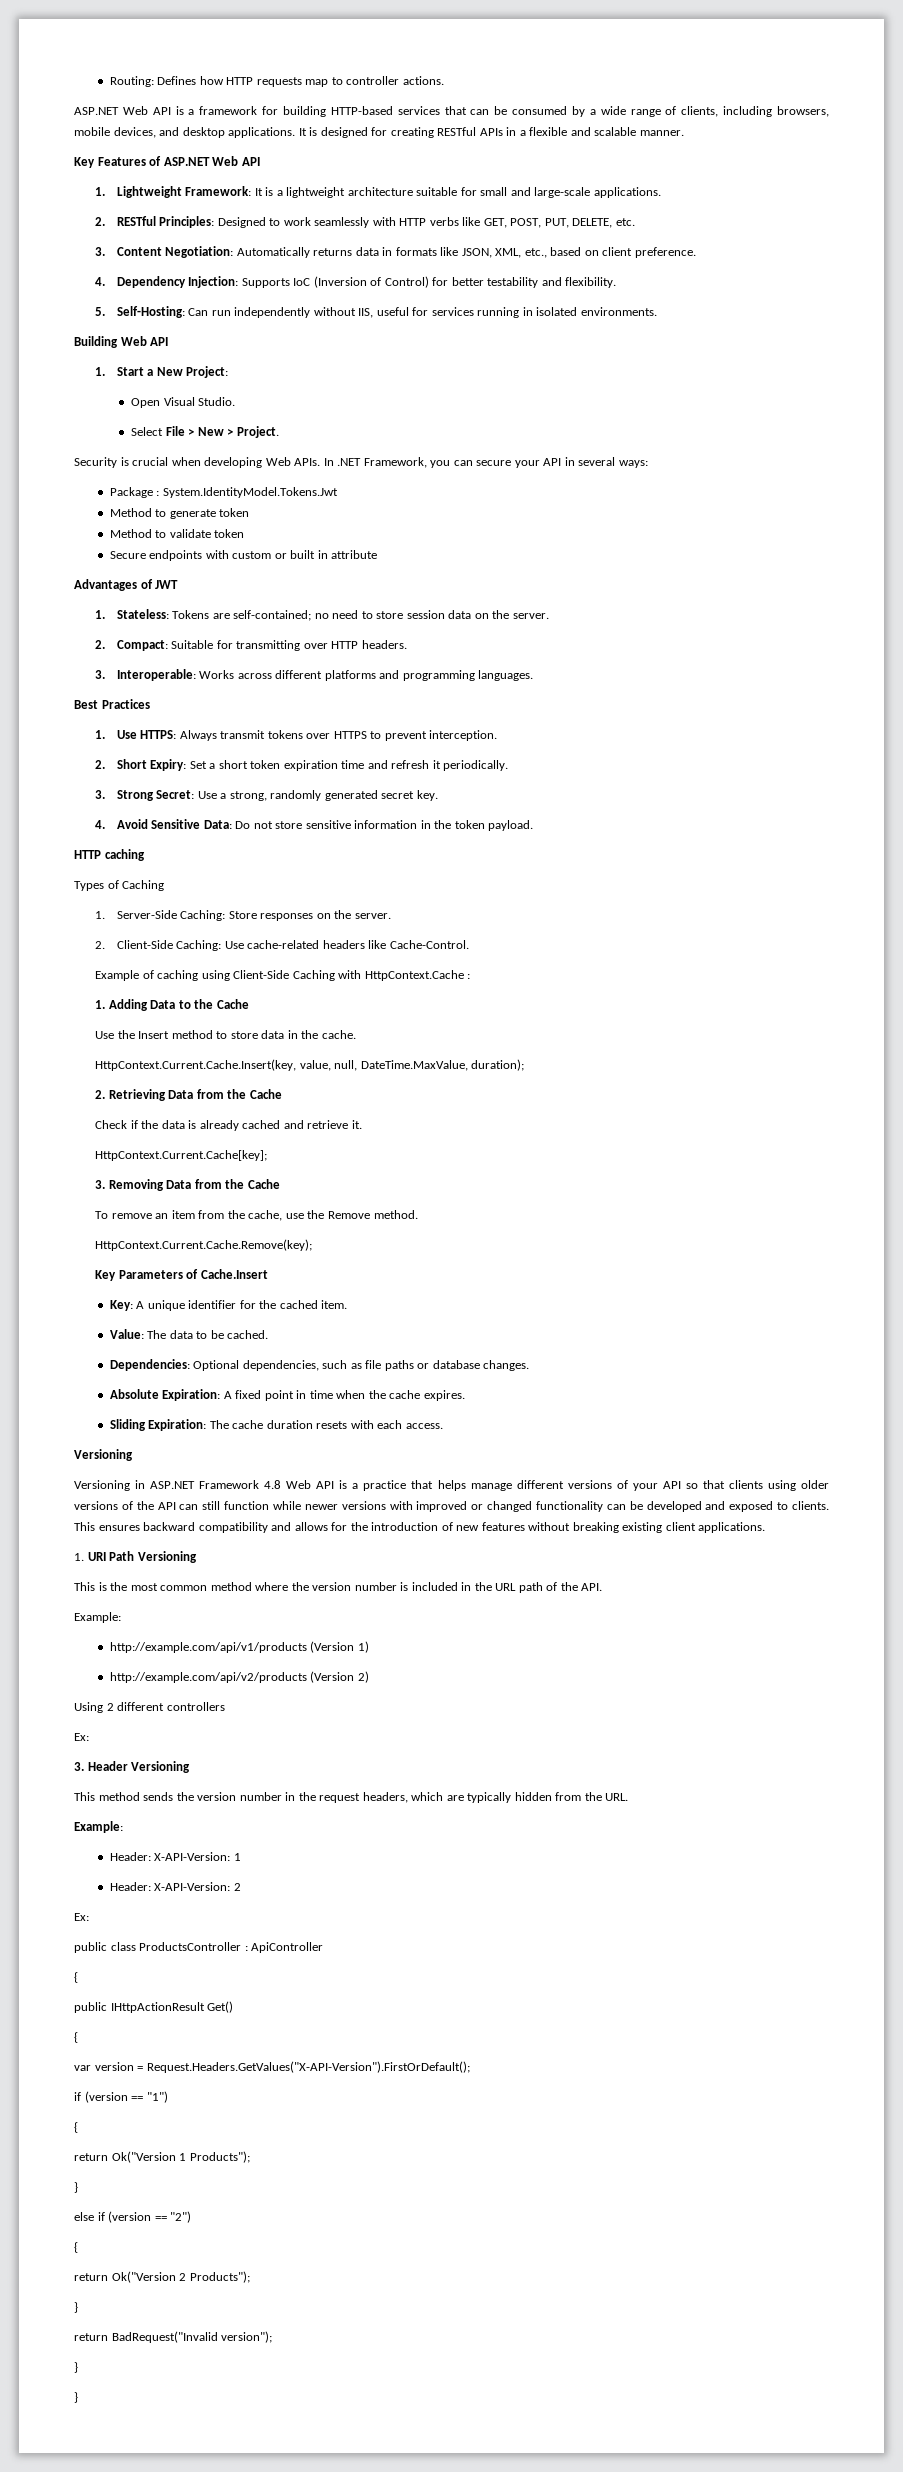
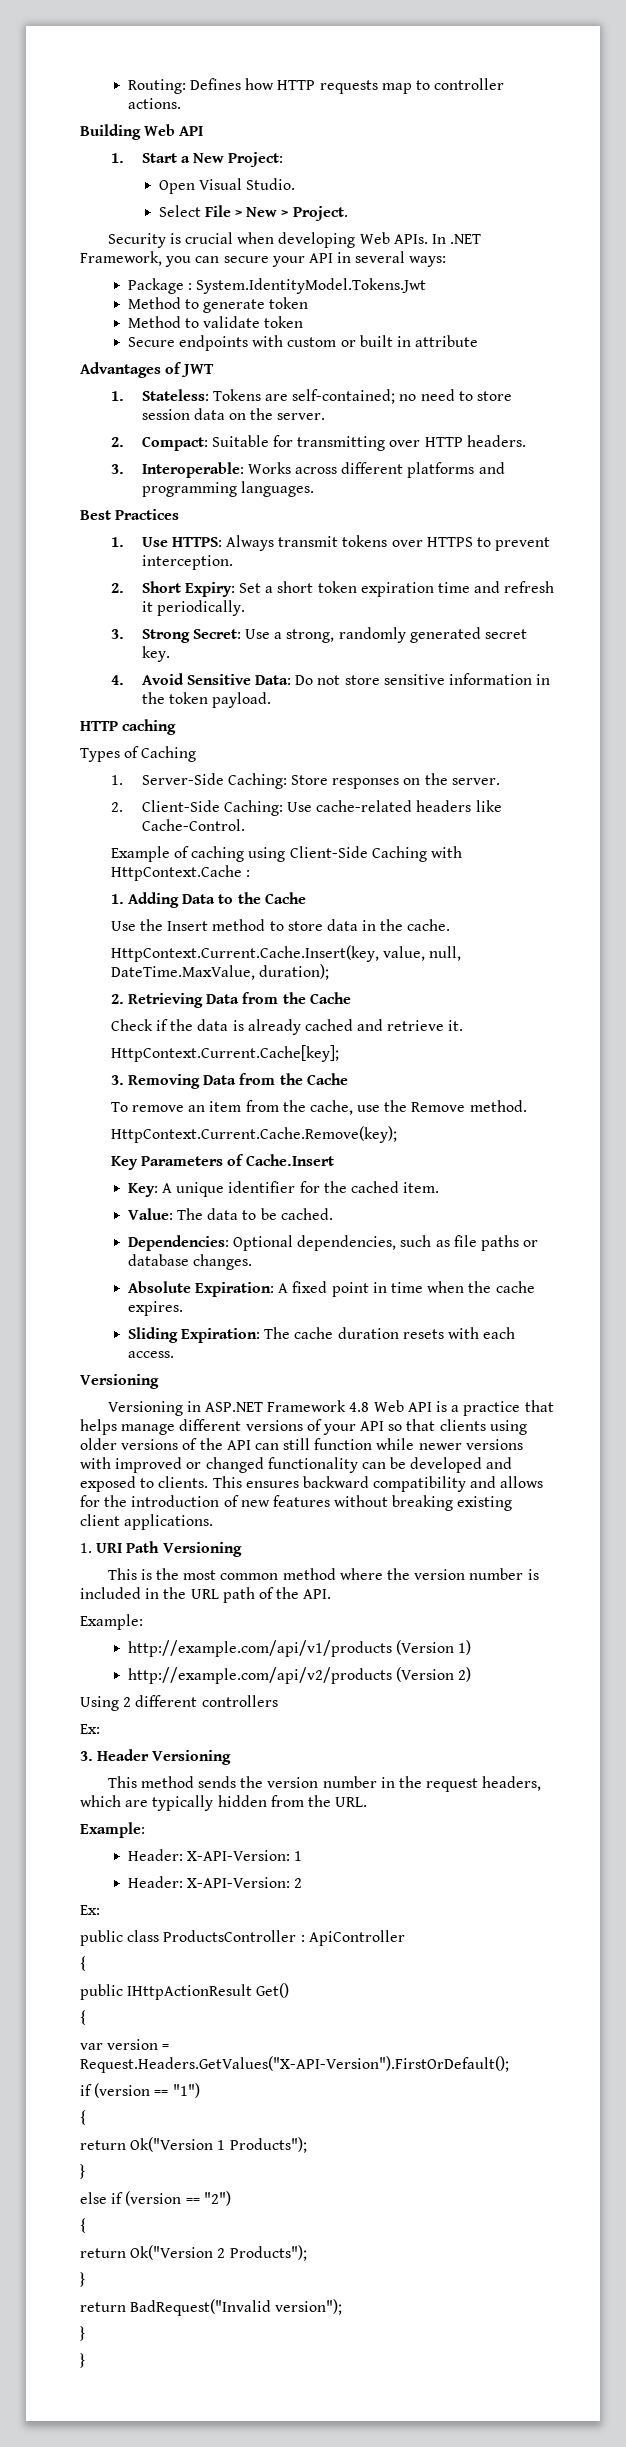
- ASP.NET Web API is a framework for building HTTP-based services that can be consumed by a wide range of clients, including browsers, mobile devices, and desktop applications. It is designed for creating RESTful APIs in a flexible and scalable manner.
- Key Features of ASP.NET Web API
- 1. Lightweight Framework: It is a lightweight architecture suitable for small and large-scale applications.
- 2. RESTful Principles: Designed to work seamlessly with HTTP verbs like GET, POST, PUT, DELETE, etc.
- 3. Content Negotiation: Automatically returns data in formats like JSON, XML, etc., based on client preference.
- 4. Dependency Injection: Supports IoC (Inversion of Control) for better testability and flexibility.
- 5. Self-Hosting: Can run independently without IIS, useful for services running in isolated environments.

